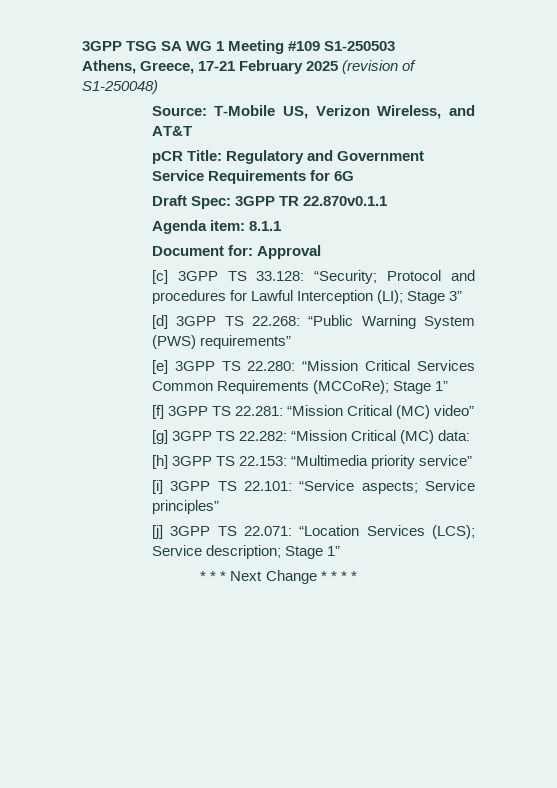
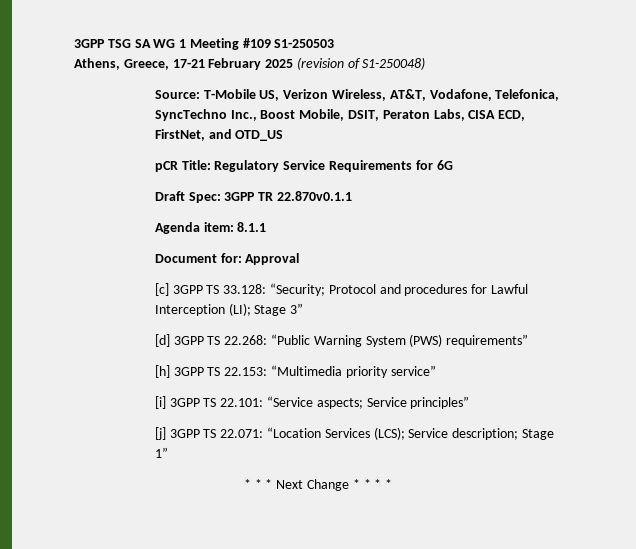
- Source: T-Mobile US, Verizon Wireless, and AT&T
+ Source: T-Mobile US, Verizon Wireless, AT&T, Vodafone, Telefonica, SyncTechno Inc., Boost Mobile, DSIT, Peraton Labs, CISA ECD, FirstNet, and OTD_US
- pCR Title: Regulatory and Government Service Requirements for 6G
+ pCR Title: Regulatory Service Requirements for 6G
- [e] 3GPP TS 22.280: “Mission Critical Services Common Requirements (MCCoRe); Stage 1”
- [f] 3GPP TS 22.281: “Mission Critical (MC) video”
- [g] 3GPP TS 22.282: “Mission Critical (MC) data:

